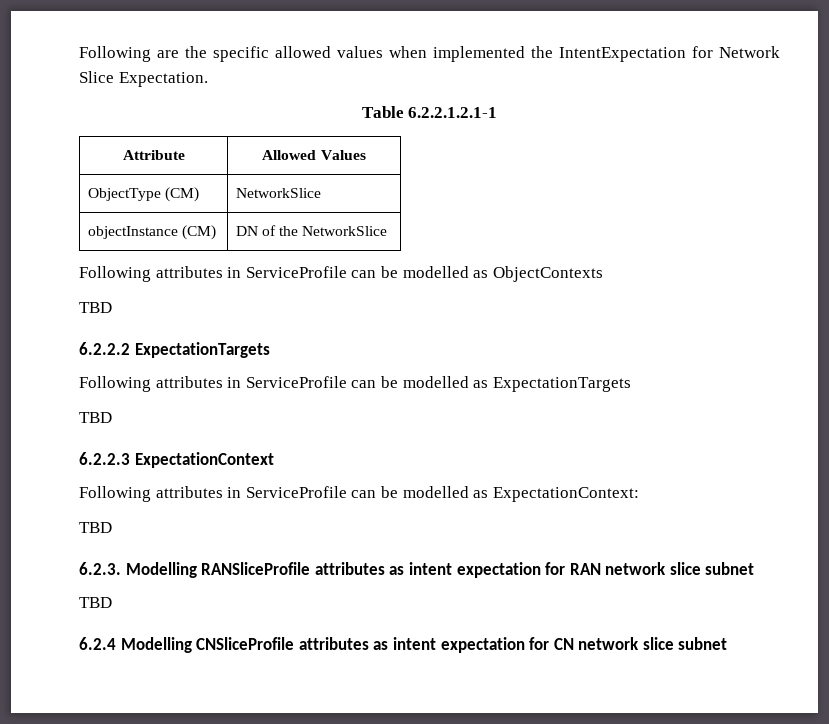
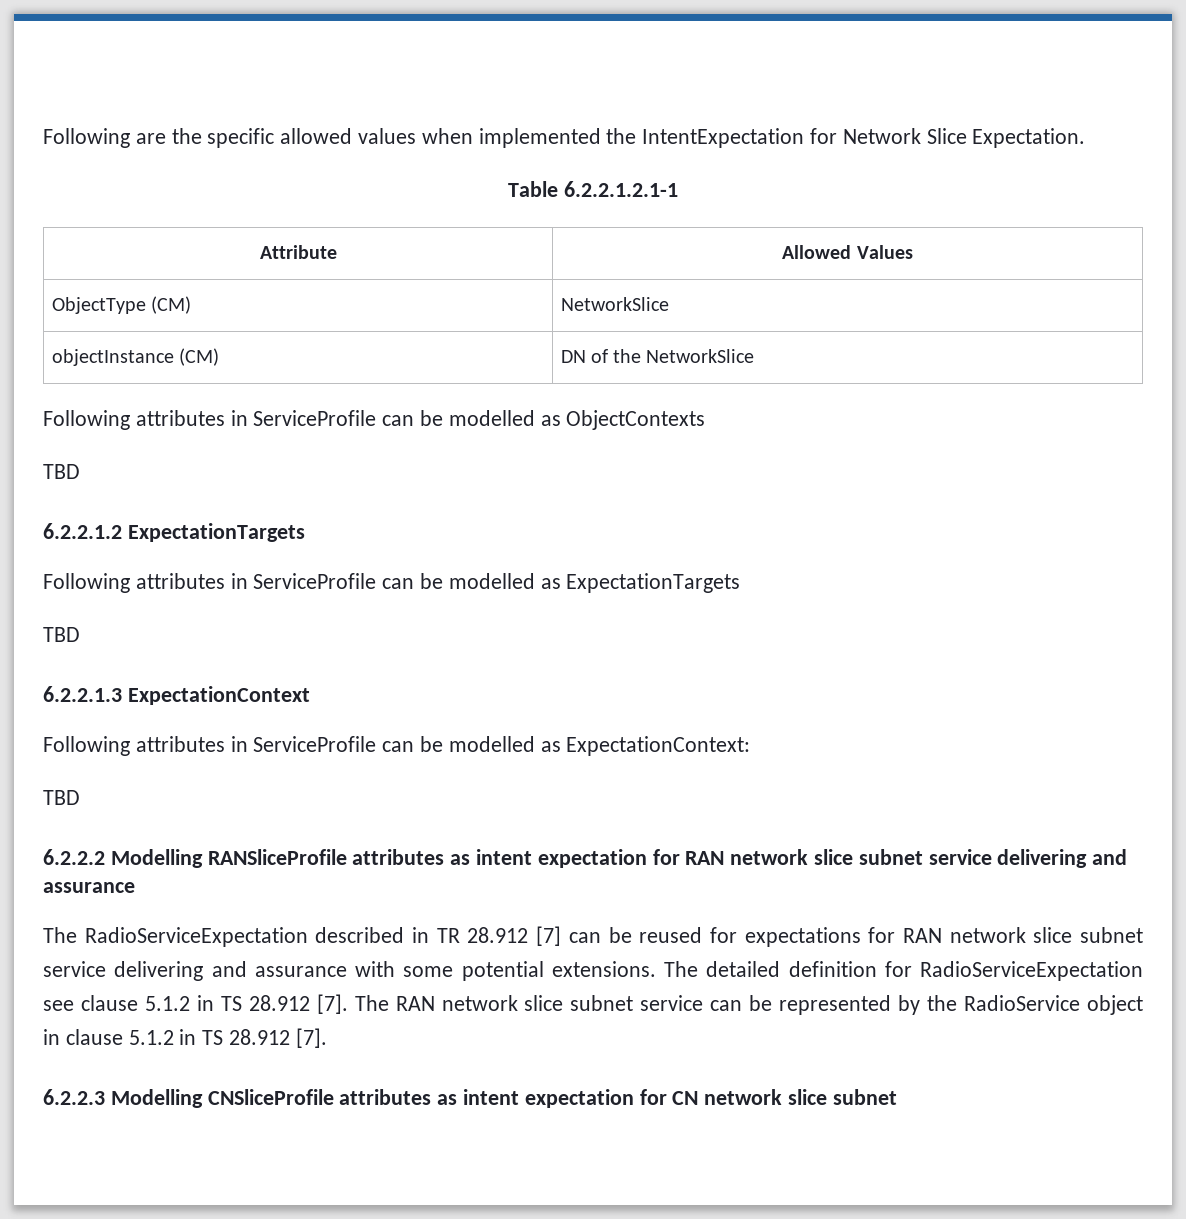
- 6.2.2.2 ExpectationTargets
+ 6.2.2.1.2 ExpectationTargets
- 6.2.2.3 ExpectationContext
+ 6.2.2.1.3 ExpectationContext
- 6.2.3. Modelling RANSliceProfile attributes as intent expectation for RAN network slice subnet
- TBD
- 6.2.4 Modelling CNSliceProfile attributes as intent expectation for CN network slice subnet
+ 6.2.2.2 Modelling RANSliceProfile attributes as intent expectation for RAN network slice subnet service delivering and assurance
+ The RadioServiceExpectation described in TR 28.912 [7] can be reused for expectations for RAN network slice subnet service delivering and assurance with some potential extensions. The detailed definition for RadioServiceExpectation see clause 5.1.2 in TS 28.912 [7]. The RAN network slice subnet service can be represented by the RadioService object in clause 5.1.2 in TS 28.912 [7].
+ 6.2.2.3 Modelling CNSliceProfile attributes as intent expectation for CN network slice subnet

